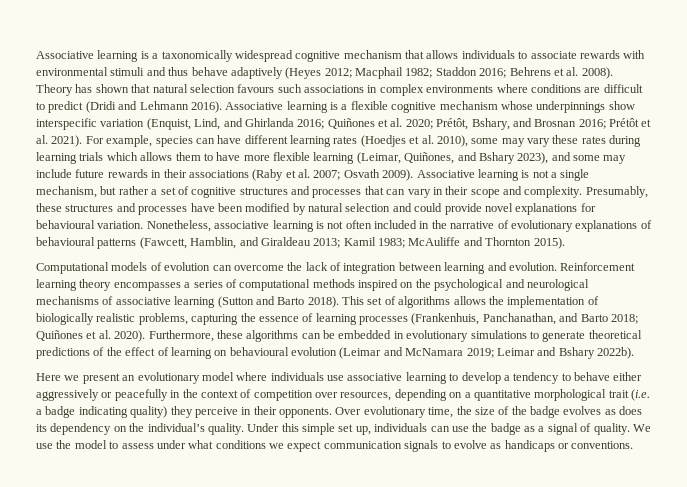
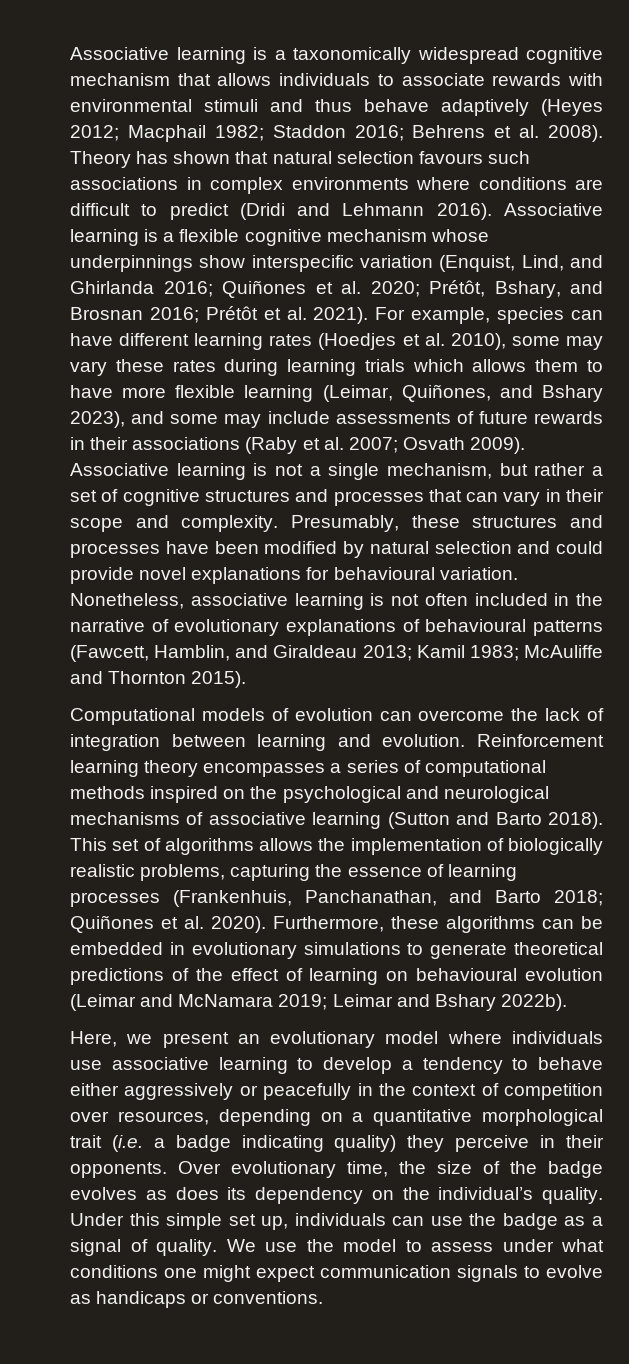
- For example, species can have different learning rates (Hoedjes et al. 2010), some may vary these rates during learning trials which allows them to have more flexible learning (Leimar, Quiñones, and Bshary 2023), and some may include future rewards in their associations (Raby et al. 2007; Osvath 2009).
+ For example, species can have different learning rates (Hoedjes et al. 2010), some may vary these rates during learning trials which allows them to have more flexible learning (Leimar, Quiñones, and Bshary 2023), and some may include assessments of future rewards in their associations (Raby et al. 2007; Osvath 2009).
- Here we present an evolutionary model where individuals use associative learning to develop a tendency to behave either aggressively or peacefully in the context of competition over resources, depending on a quantitative morphological trait (i.e. a badge indicating quality) they perceive in their opponents.
+ Here, we present an evolutionary model where individuals use associative learning to develop a tendency to behave either aggressively or peacefully in the context of competition over resources, depending on a quantitative morphological trait (i.e. a badge indicating quality) they perceive in their opponents.
- We use the model to assess under what conditions we expect communication signals to evolve as handicaps or conventions.
+ We use the model to assess under what conditions one might expect communication signals to evolve as handicaps or conventions.

